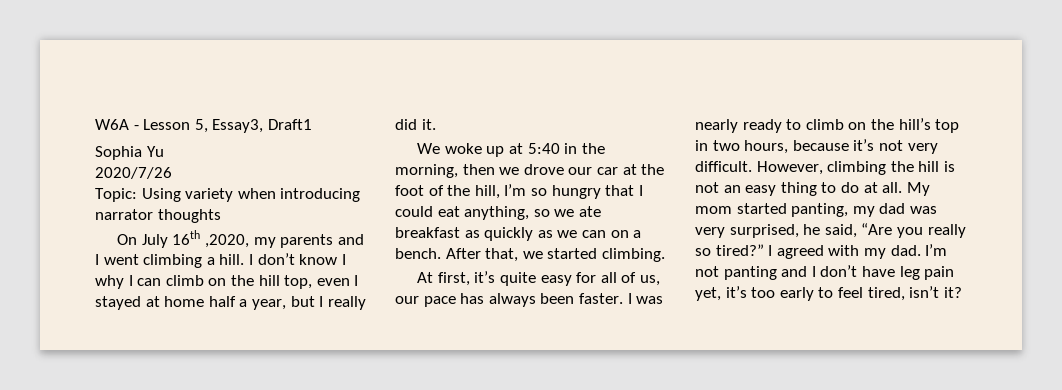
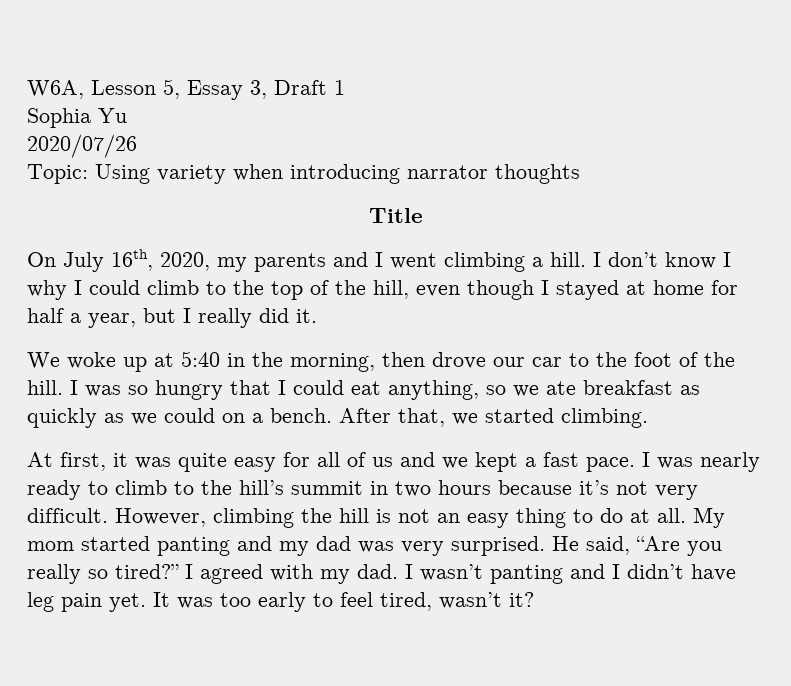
- W6A - Lesson 5, Essay3, Draft1
+ W6A, Lesson 5, Essay 3, Draft 1
- 2020/7/26
+ 2020/07/26
+ Title
- On July 16th ,2020, my parents and I went climbing a hill.
+ On July 16th, 2020, my parents and I went climbing a hill.
- I don’t know I why I can climb on the hill top, even I stayed at home half a year, but I really did it.
+ I don’t know I why I could climb to the top of the hill, even though I stayed at home for half a year, but I really did it.
- We woke up at 5:40 in the morning, then we drove our car at the foot of the hill, I’m so hungry that I could eat anything, so we ate breakfast as quickly as we can on a bench.
+ We woke up at 5:40 in the morning, then drove our car to the foot of the hill. I was so hungry that I could eat anything, so we ate breakfast as quickly as we could on a bench.
- At first, it’s quite easy for all of us, our pace has always been faster.
+ At first, it was quite easy for all of us and we kept a fast pace.
- I was nearly ready to climb on the hill’s top in two hours, because it’s not very difficult.
+ I was nearly ready to climb to the hill’s summit in two hours because it’s not very difficult.
- My mom started panting, my dad was very surprised, he said, “Are you really so tired?”
+ My mom started panting and my dad was very surprised. He said, “Are you really so tired?”
- I’m not panting and I don’t have leg pain yet, it’s too early to feel tired, isn’t it?
+ I wasn’t panting and I didn’t have leg pain yet. It was too early to feel tired, wasn’t it?

